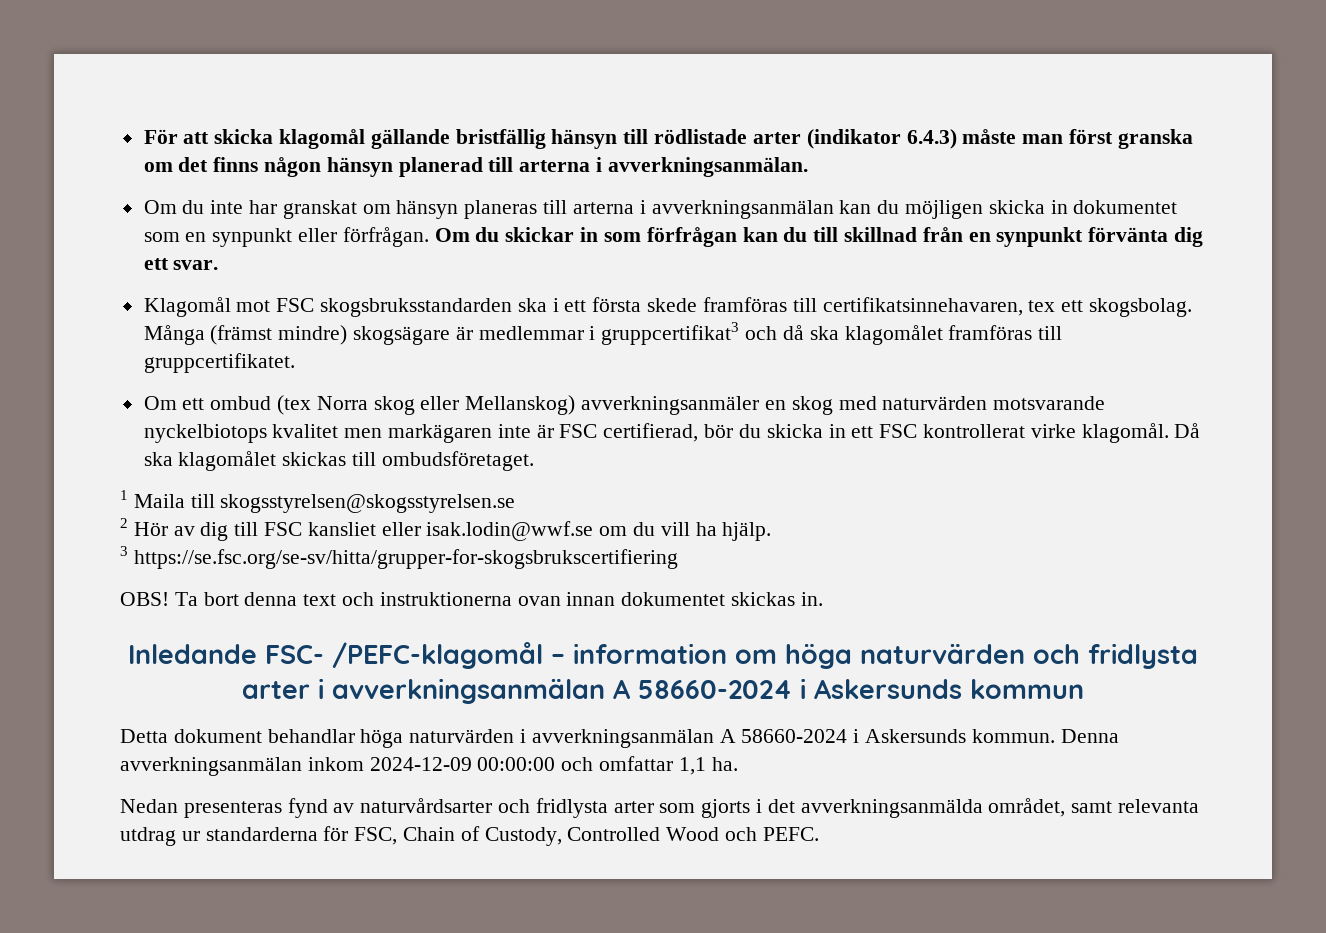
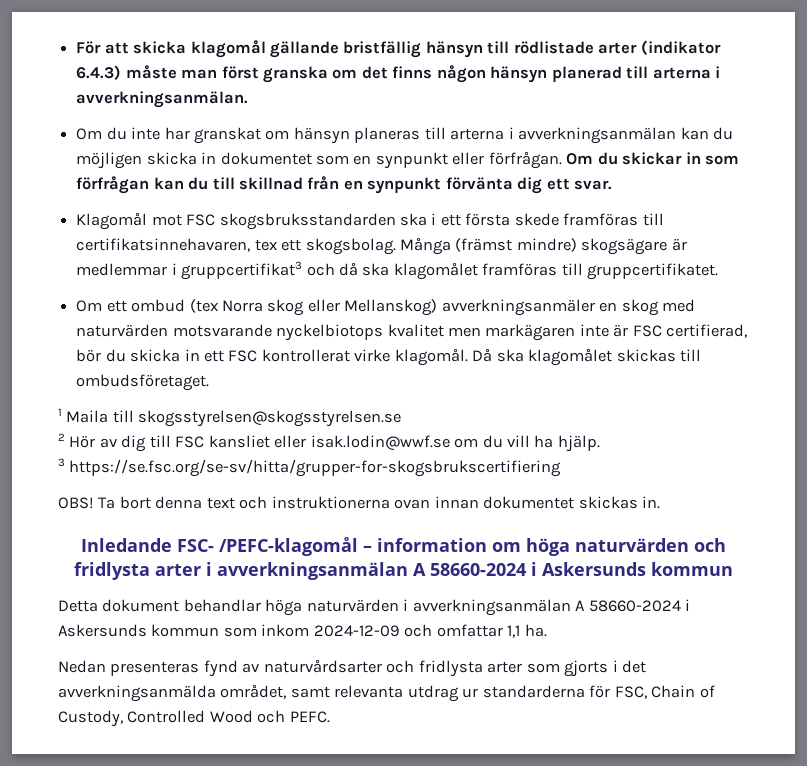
- Detta dokument behandlar höga naturvärden i avverkningsanmälan A 58660-2024 i Askersunds kommun. Denna avverkningsanmälan inkom 2024-12-09 00:00:00 och omfattar 1,1 ha.
+ Detta dokument behandlar höga naturvärden i avverkningsanmälan A 58660-2024 i Askersunds kommun som inkom 2024-12-09 och omfattar 1,1 ha.

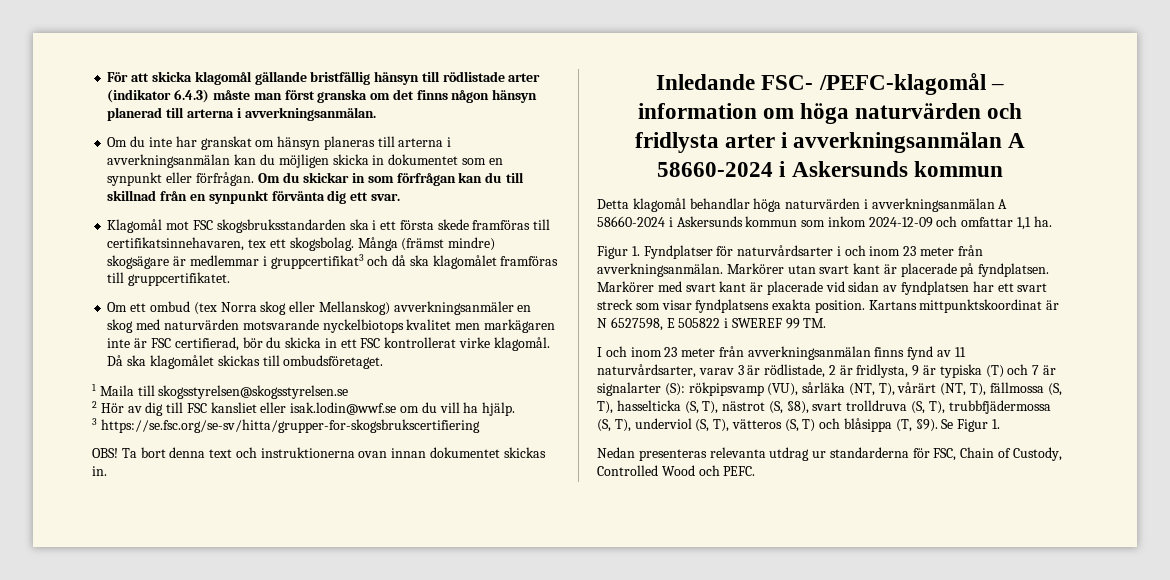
- Detta dokument behandlar höga naturvärden i avverkningsanmälan A 58660-2024 i Askersunds kommun som inkom 2024-12-09 och omfattar 1,1 ha.
+ Detta klagomål behandlar höga naturvärden i avverkningsanmälan A 58660-2024 i Askersunds kommun som inkom 2024-12-09 och omfattar 1,1 ha.
- Nedan presenteras fynd av naturvårdsarter och fridlysta arter som gjorts i det avverkningsanmälda området, samt relevanta utdrag ur standarderna för FSC, Chain of Custody, Controlled Wood och PEFC.
+ Figur 1. Fyndplatser för naturvårdsarter i och inom 23 meter från avverkningsanmälan. Markörer utan svart kant är placerade på fyndplatsen. Markörer med svart kant är placerade vid sidan av fyndplatsen har ett svart streck som visar fyndplatsens exakta position. Kartans mittpunktskoordinat är N 6527598, E 505822 i SWEREF 99 TM.
+ I och inom 23 meter från avverkningsanmälan finns fynd av 11 naturvårdsarter, varav 3 är rödlistade, 2 är fridlysta, 9 är typiska (T) och 7 är signalarter (S): rökpipsvamp (VU), sårläka (NT, T), vårärt (NT, T), fällmossa (S, T), hasselticka (S, T), nästrot (S, §8), svart trolldruva (S, T), trubbfjädermossa (S, T), underviol (S, T), vätteros (S, T) och blåsippa (T, §9). Se Figur 1.
+ Nedan presenteras relevanta utdrag ur standarderna för FSC, Chain of Custody, Controlled Wood och PEFC.

